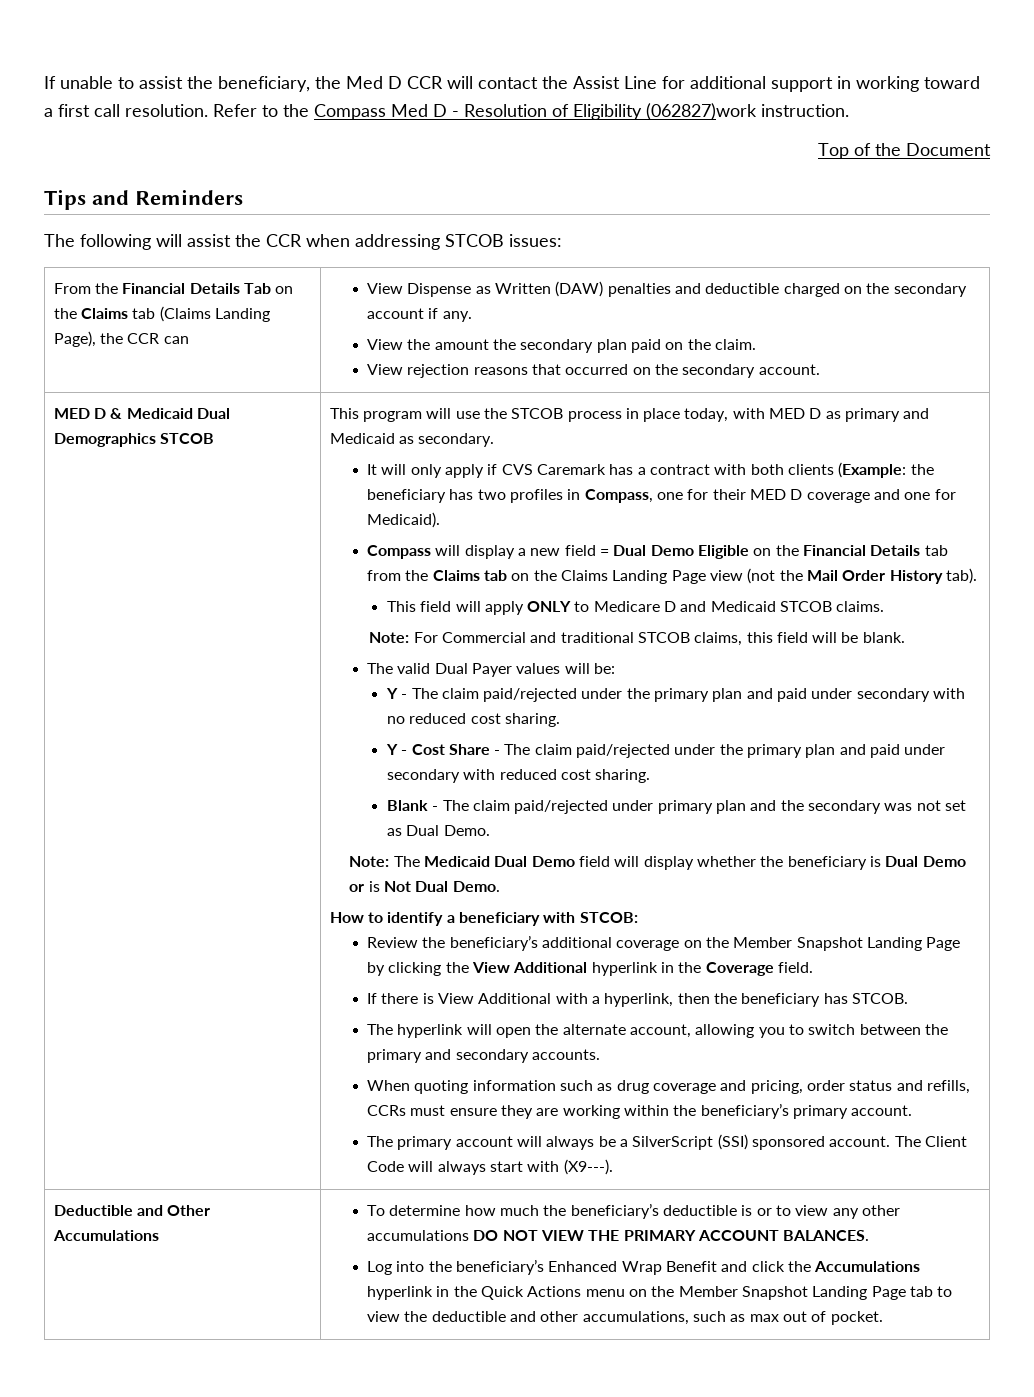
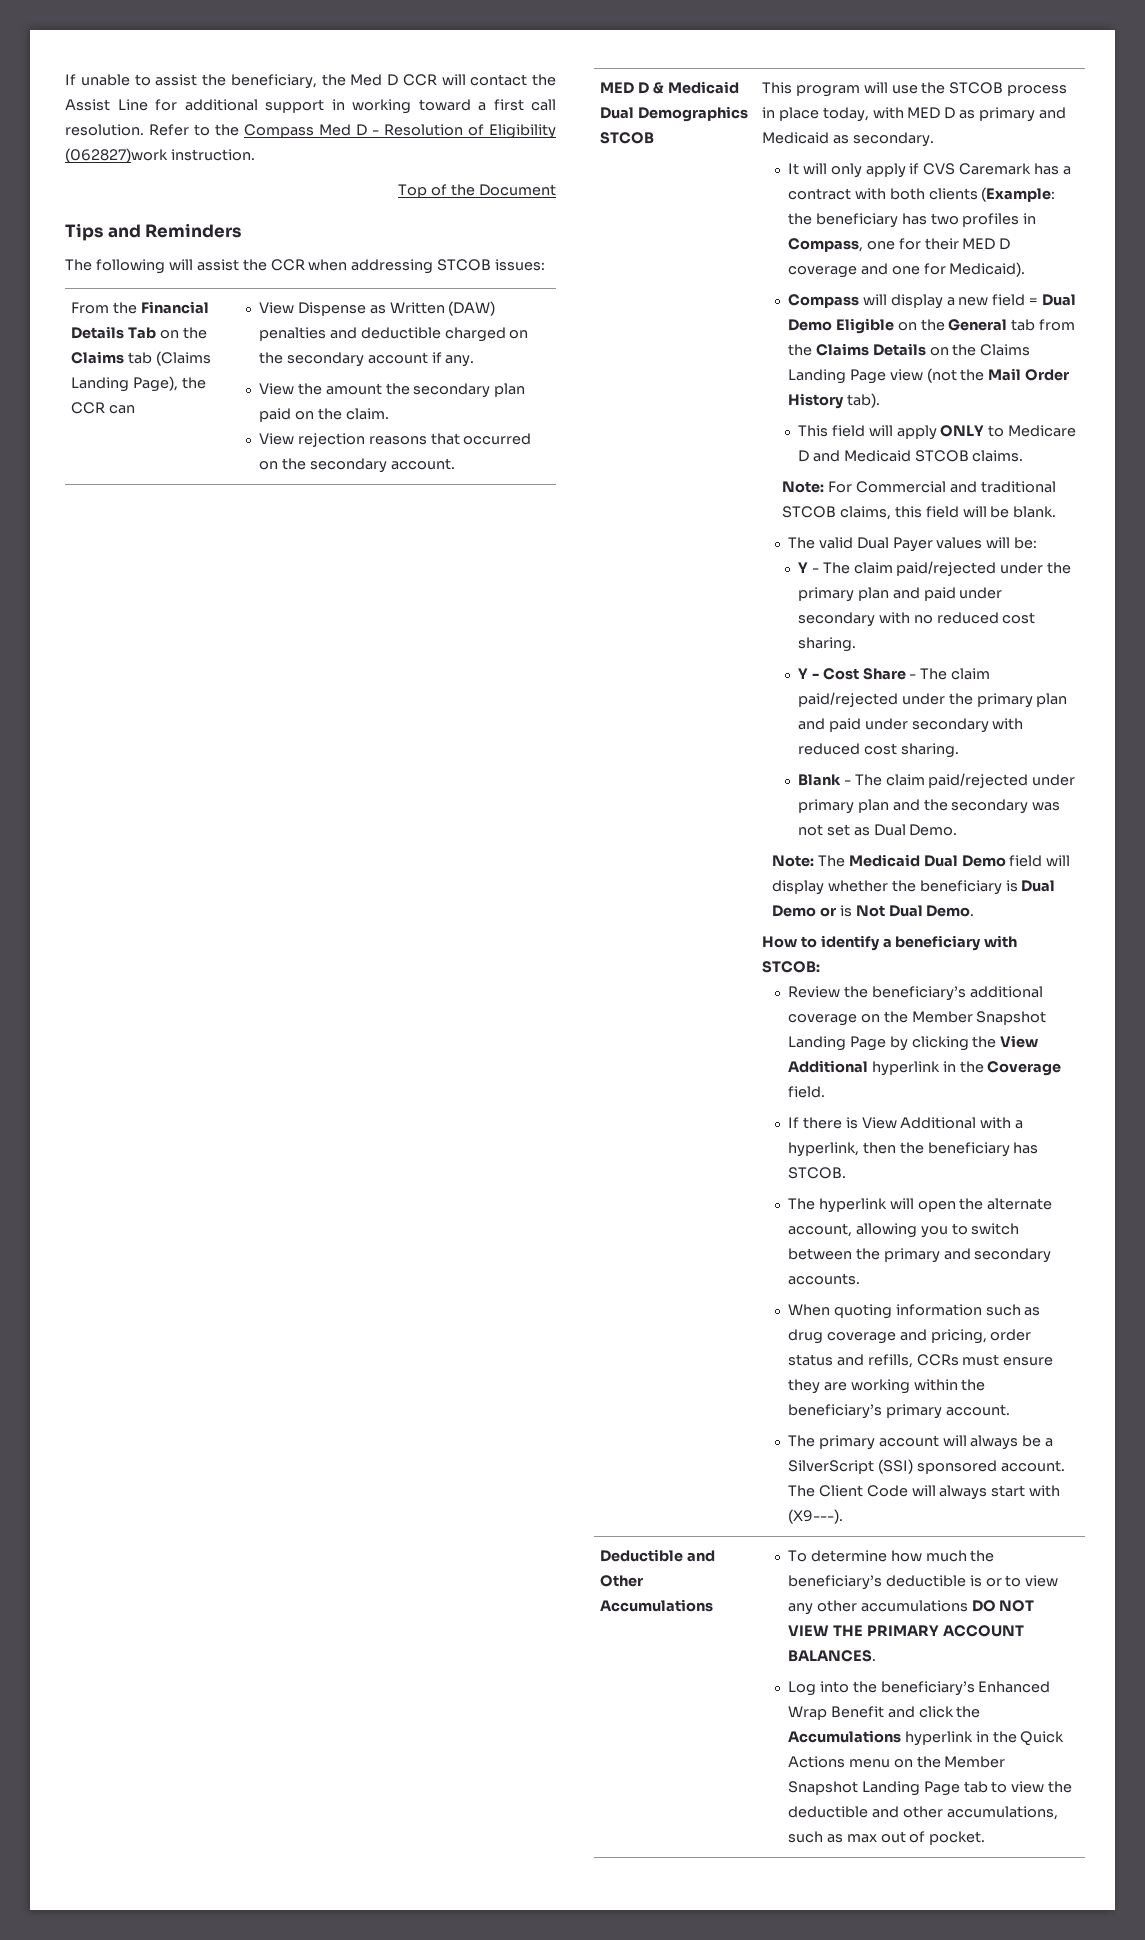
- Compass will display a new field = Dual Demo Eligible on the Financial Details tab from the Claims tab on the Claims Landing Page view (not the Mail Order History tab).
+ Compass will display a new field = Dual Demo Eligible on the General tab from the Claims Details on the Claims Landing Page view (not the Mail Order History tab).

